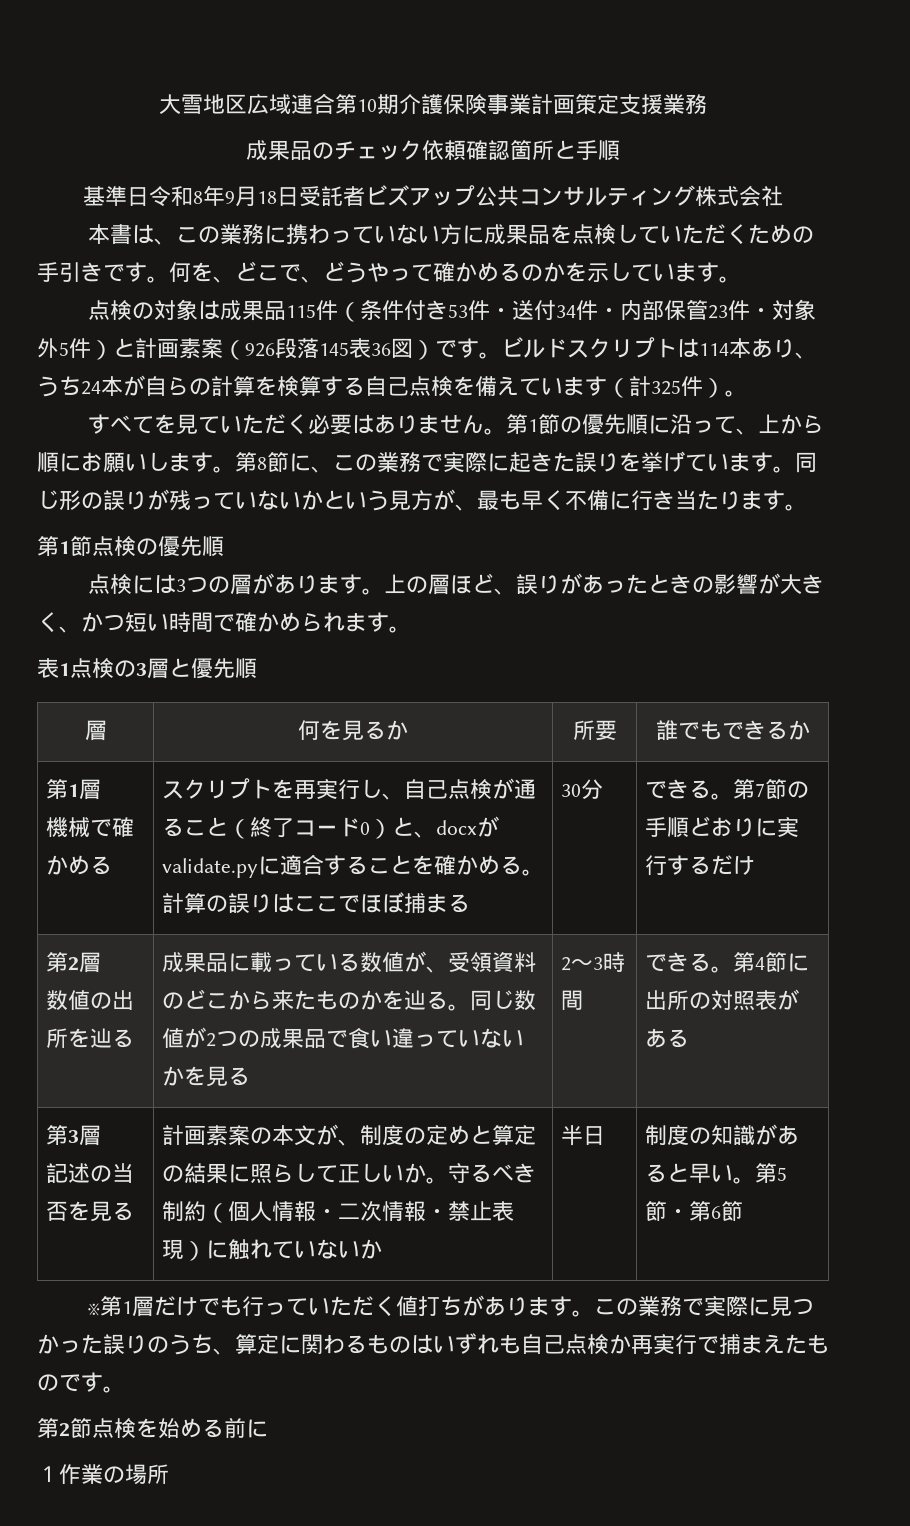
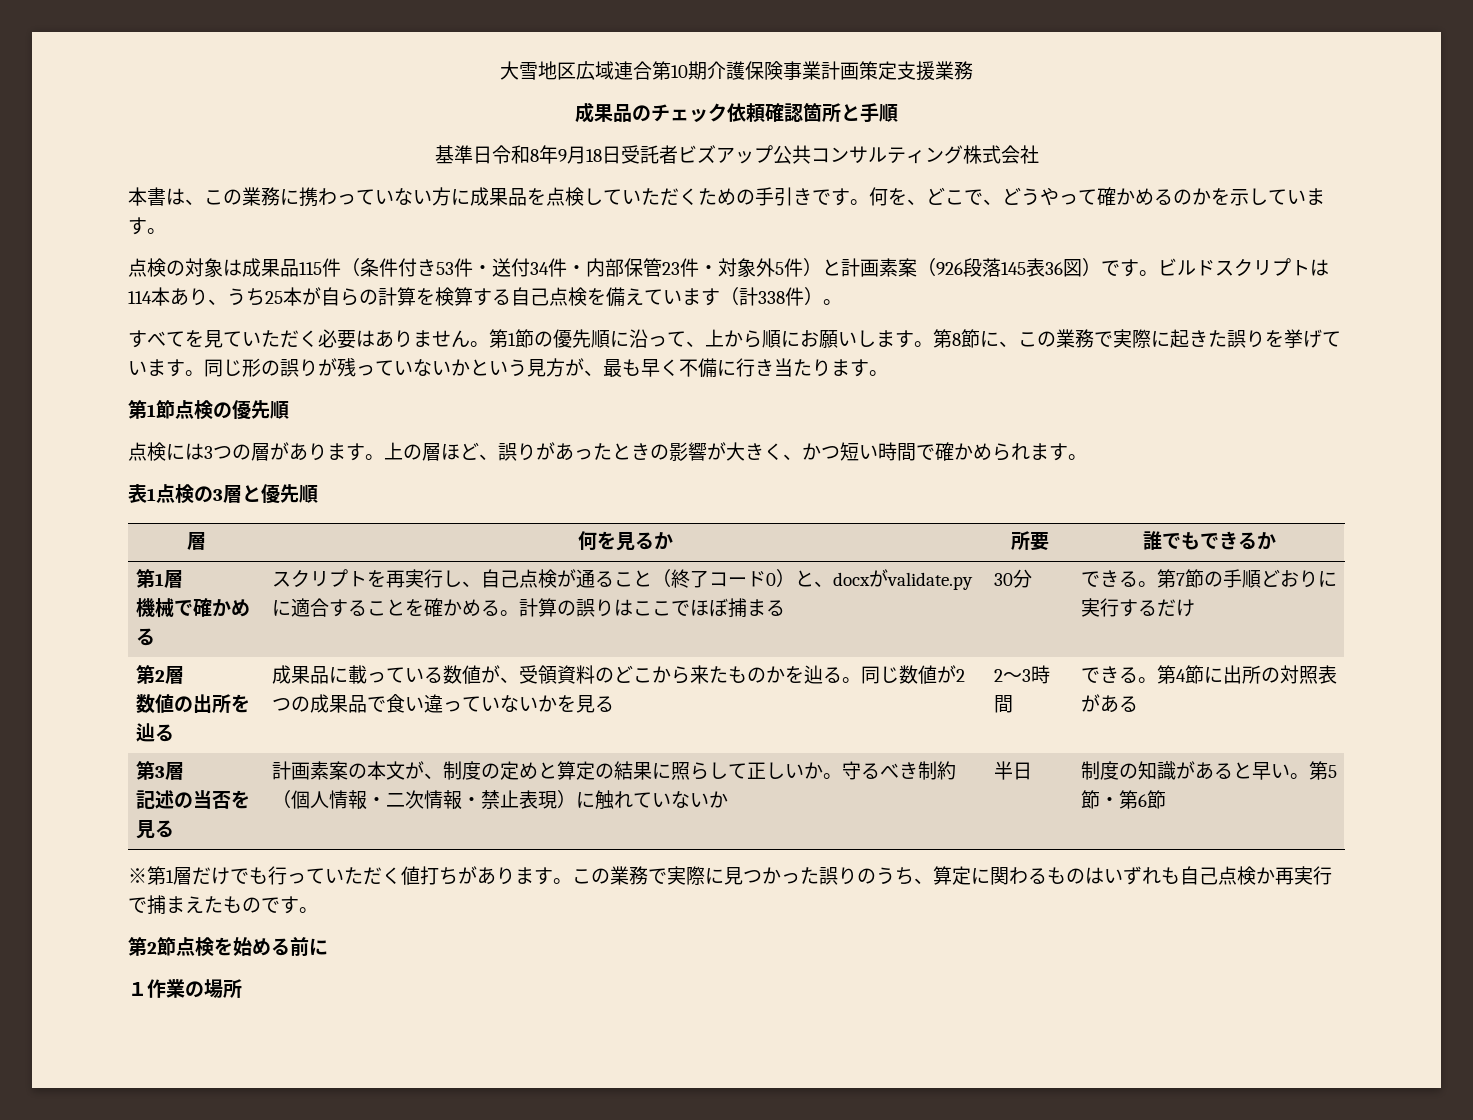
- ビルドスクリプトは114本あり、うち24本が自らの計算を検算する自己点検を備えています（計325件）。
+ ビルドスクリプトは114本あり、うち25本が自らの計算を検算する自己点検を備えています（計338件）。

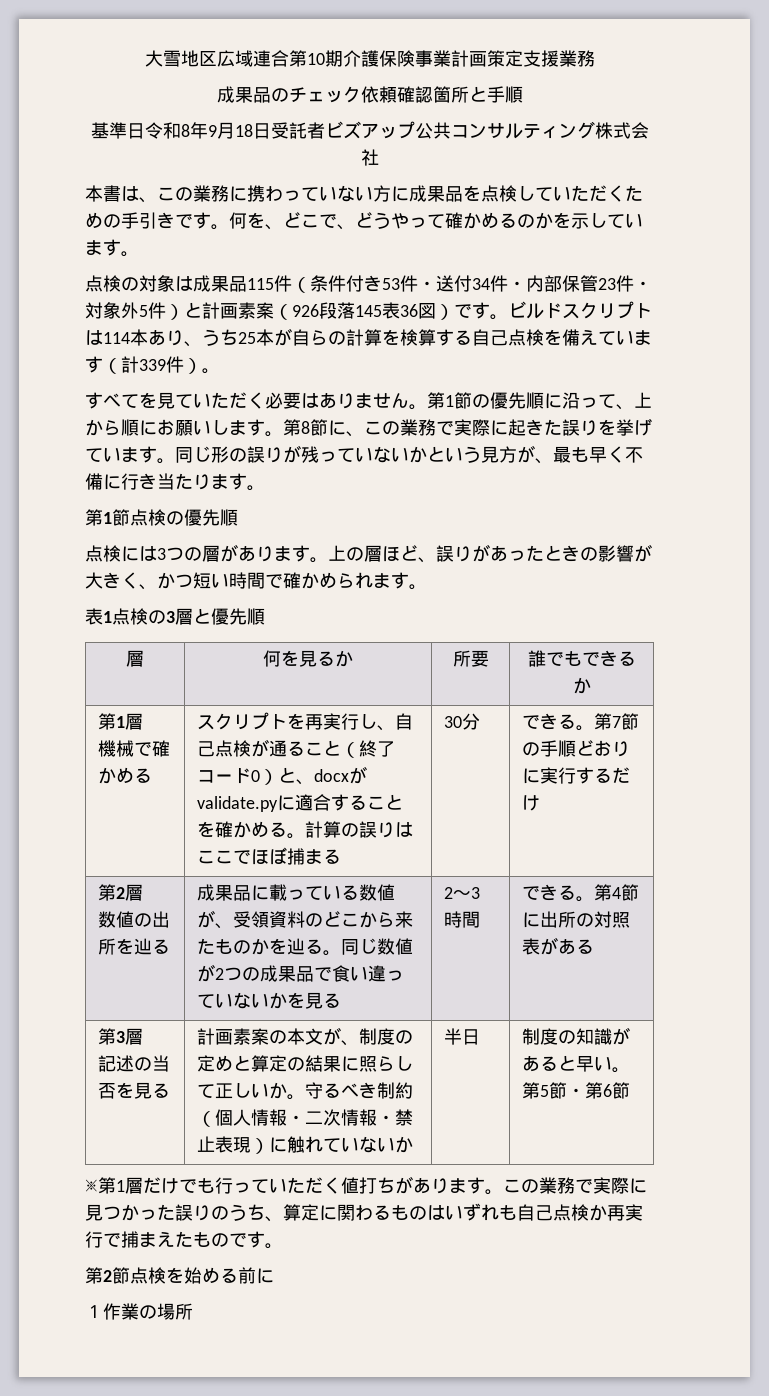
- ビルドスクリプトは114本あり、うち25本が自らの計算を検算する自己点検を備えています（計338件）。
+ ビルドスクリプトは114本あり、うち25本が自らの計算を検算する自己点検を備えています（計339件）。

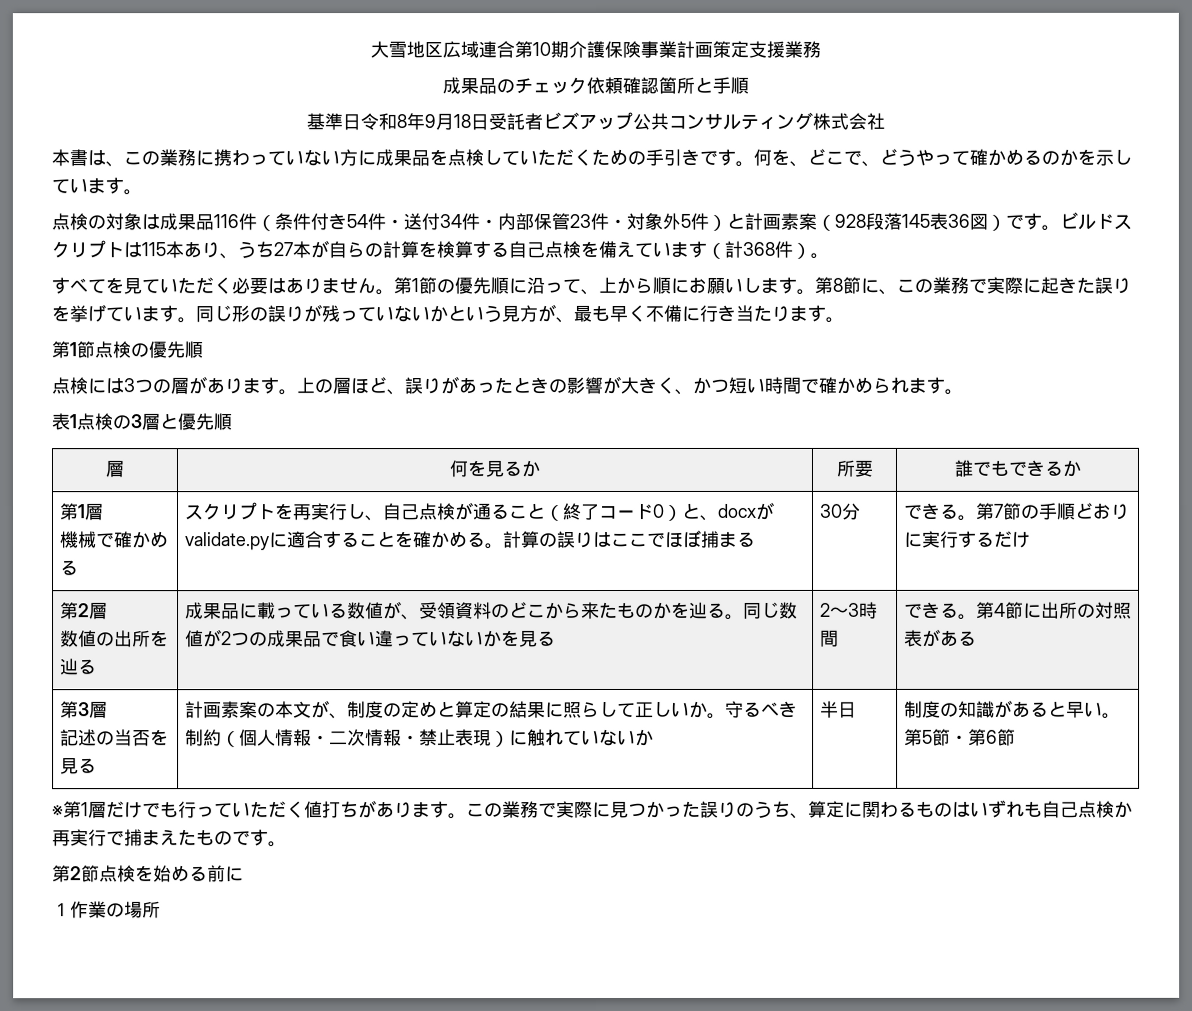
- 点検の対象は成果品115件（条件付き53件・送付34件・内部保管23件・対象外5件）と計画素案（926段落145表36図）です。
+ 点検の対象は成果品116件（条件付き54件・送付34件・内部保管23件・対象外5件）と計画素案（928段落145表36図）です。
- ビルドスクリプトは114本あり、うち25本が自らの計算を検算する自己点検を備えています（計339件）。
+ ビルドスクリプトは115本あり、うち27本が自らの計算を検算する自己点検を備えています（計368件）。

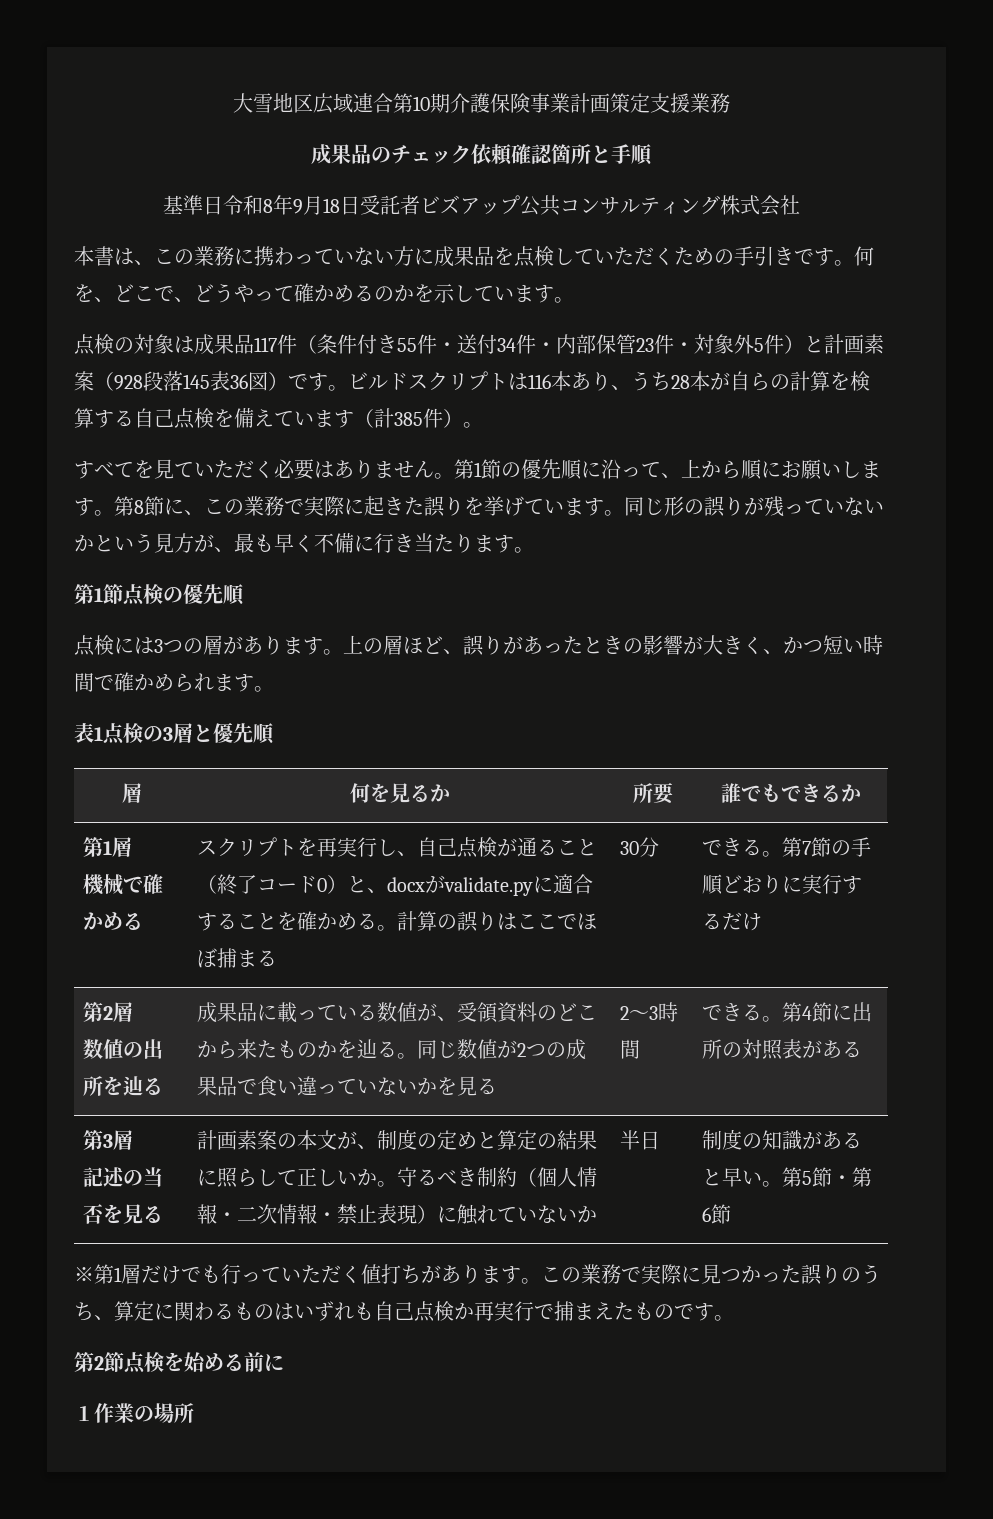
- 点検の対象は成果品116件（条件付き54件・送付34件・内部保管23件・対象外5件）と計画素案（928段落145表36図）です。
+ 点検の対象は成果品117件（条件付き55件・送付34件・内部保管23件・対象外5件）と計画素案（928段落145表36図）です。
- ビルドスクリプトは115本あり、うち27本が自らの計算を検算する自己点検を備えています（計368件）。
+ ビルドスクリプトは116本あり、うち28本が自らの計算を検算する自己点検を備えています（計385件）。

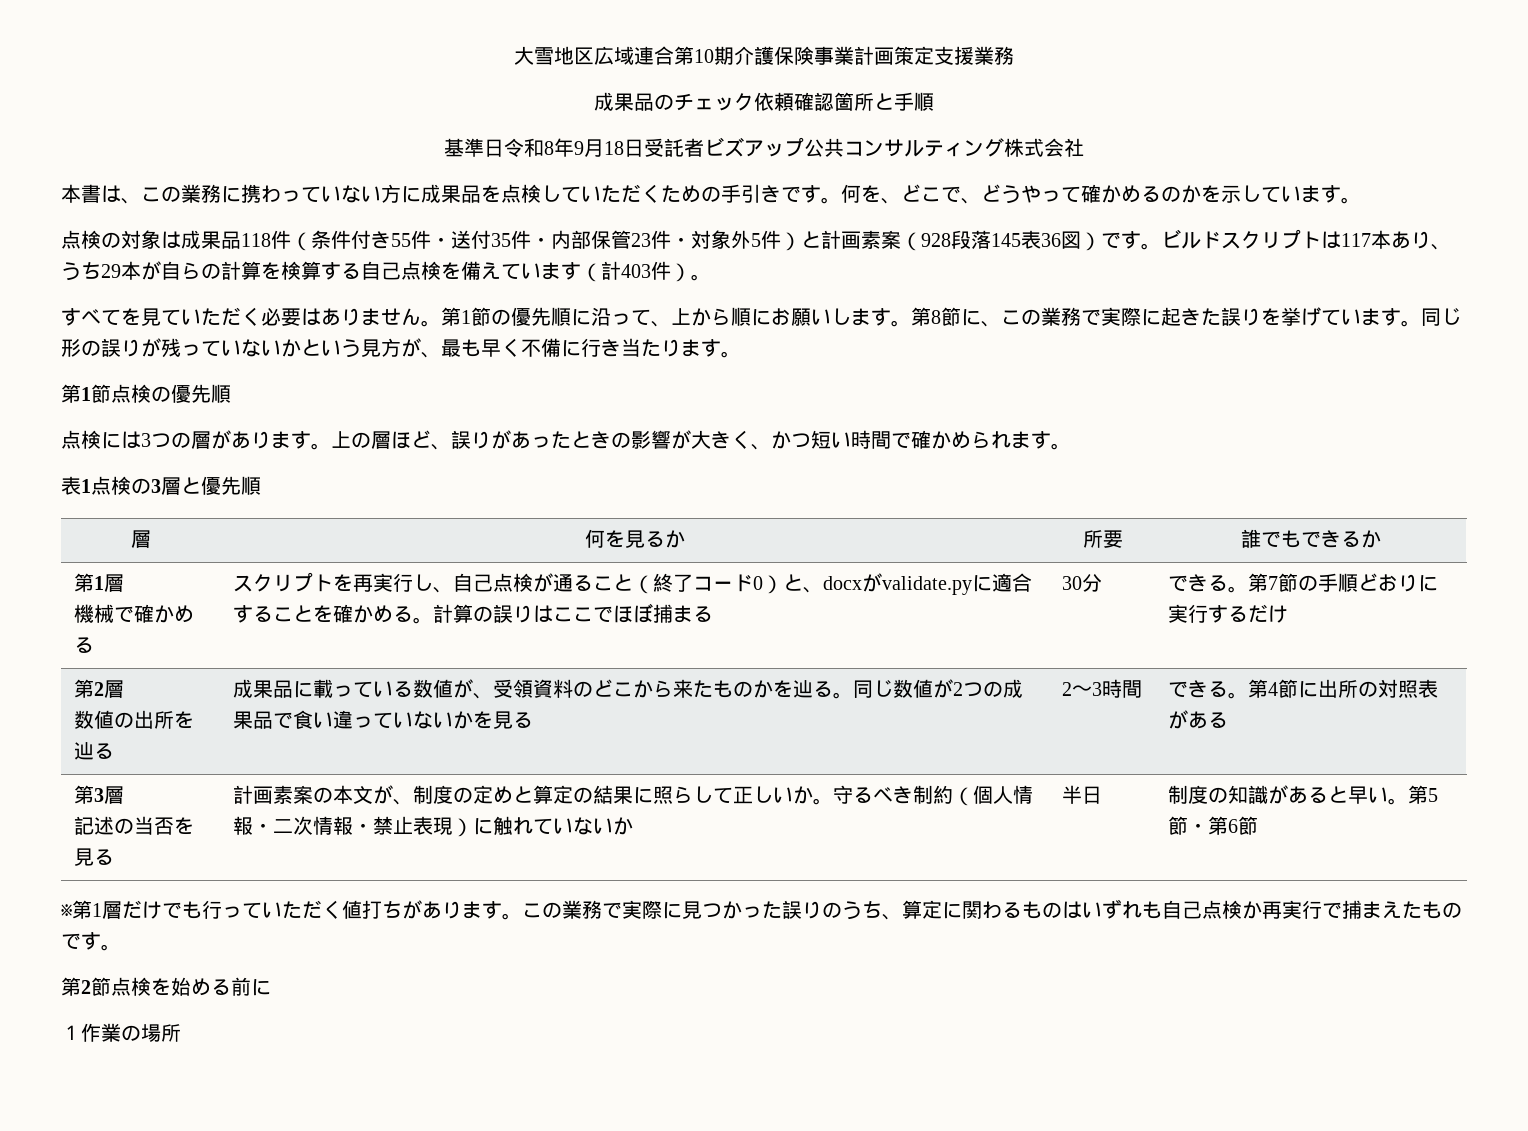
- 点検の対象は成果品117件（条件付き55件・送付34件・内部保管23件・対象外5件）と計画素案（928段落145表36図）です。
+ 点検の対象は成果品118件（条件付き55件・送付35件・内部保管23件・対象外5件）と計画素案（928段落145表36図）です。
- ビルドスクリプトは116本あり、うち28本が自らの計算を検算する自己点検を備えています（計385件）。
+ ビルドスクリプトは117本あり、うち29本が自らの計算を検算する自己点検を備えています（計403件）。

